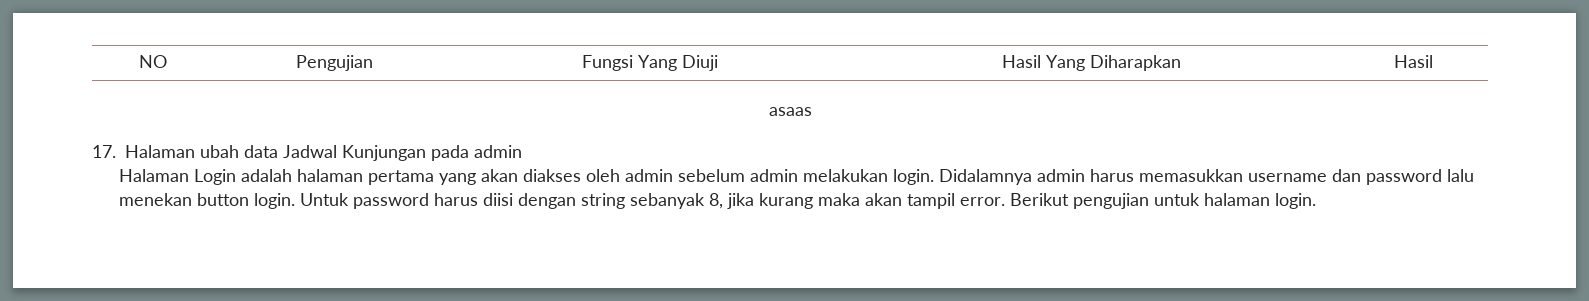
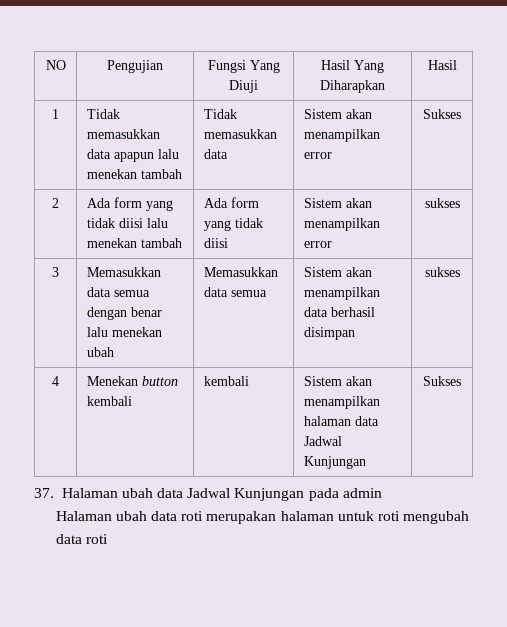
- asaas
- 17. Halaman ubah data Jadwal Kunjungan pada admin
+ 1 | Tidak memasukkan data apapun lalu menekan tambah | Tidak memasukkan data | Sistem akan menampilkan error | Sukses
+ 2 | Ada form yang tidak diisi lalu menekan tambah | Ada form yang tidak diisi | Sistem akan menampilkan error | sukses
+ 3 | Memasukkan data semua dengan benar lalu menekan ubah | Memasukkan data semua | Sistem akan menampilkan data berhasil disimpan | sukses
+ 4 | Menekan button kembali | kembali | Sistem akan menampilkan halaman data Jadwal Kunjungan | Sukses
+ 37. Halaman ubah data Jadwal Kunjungan pada admin
- Halaman Login adalah halaman pertama yang akan diakses oleh admin sebelum admin melakukan login. Didalamnya admin harus memasukkan username dan password lalu menekan button login. Untuk password harus diisi dengan string sebanyak 8, jika kurang maka akan tampil error. Berikut pengujian untuk halaman login.
+ Halaman ubah data roti merupakan halaman untuk roti mengubah data roti

